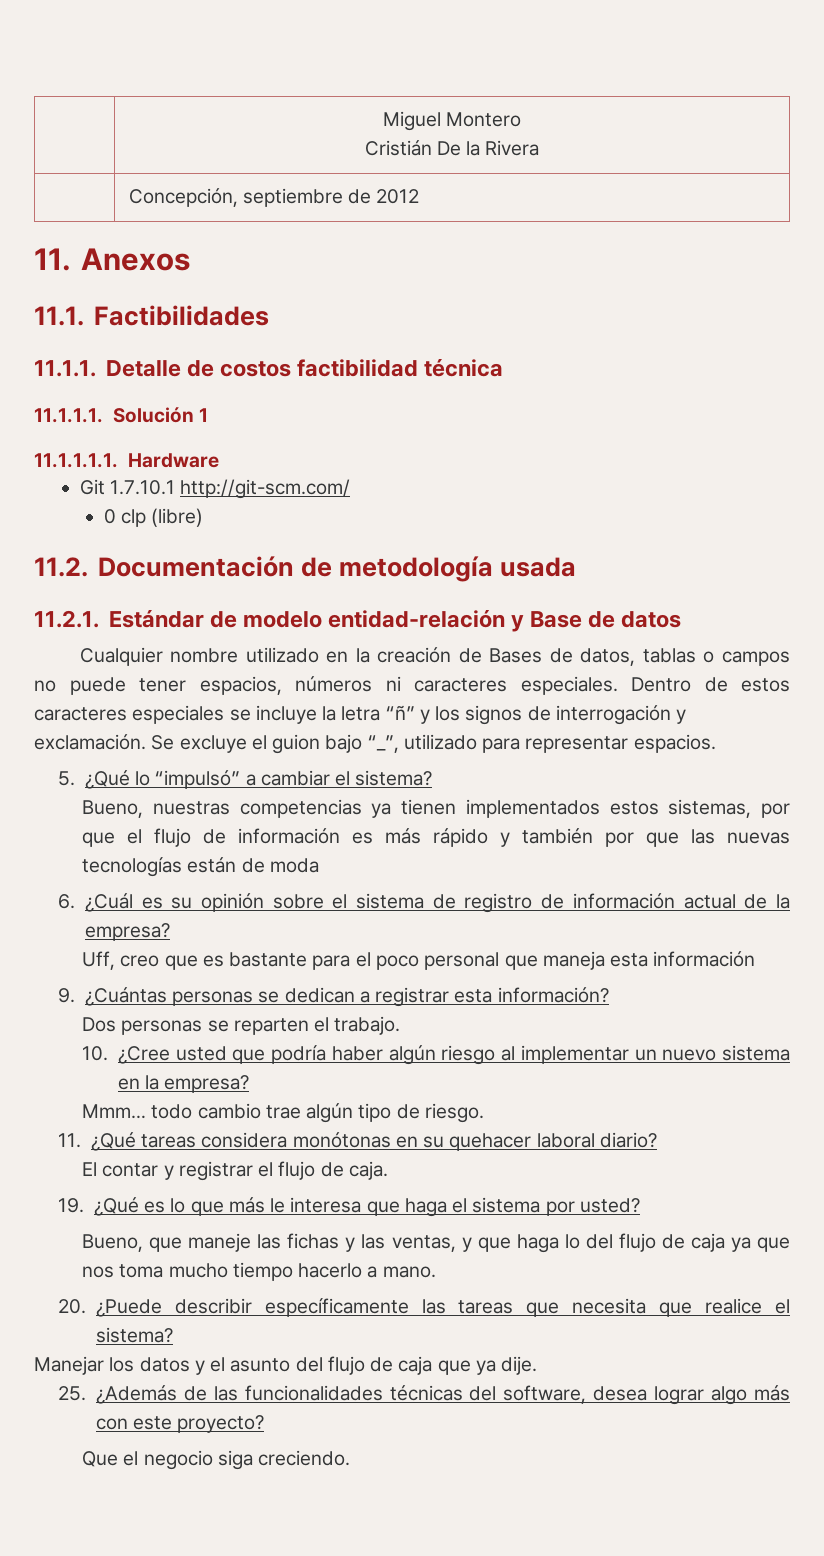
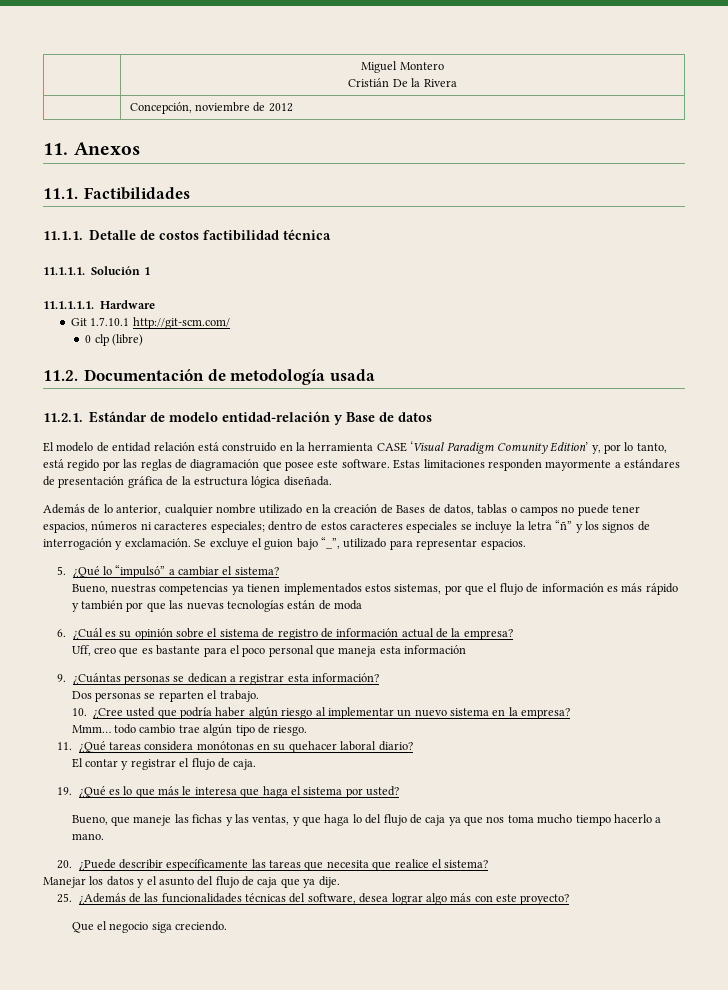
- | Concepción, septiembre de 2012
+ | Concepción, noviembre de 2012
- Cualquier nombre utilizado en la creación de Bases de datos, tablas o campos no puede tener espacios, números ni caracteres especiales. Dentro de estos caracteres especiales se incluye la letra “ñ” y los signos de interrogación y exclamación.
+ El modelo de entidad relación está construido en la herramienta CASE ‘Visual Paradigm Comunity Edition’ y, por lo tanto, está regido por las reglas de diagramación que posee este software. Estas limitaciones responden mayormente a estándares de presentación gráfica de la estructura lógica diseñada.
+ Además de lo anterior, cualquier nombre utilizado en la creación de Bases de datos, tablas o campos no puede tener espacios, números ni caracteres especiales; dentro de estos caracteres especiales se incluye la letra “ñ” y los signos de interrogación y exclamación.

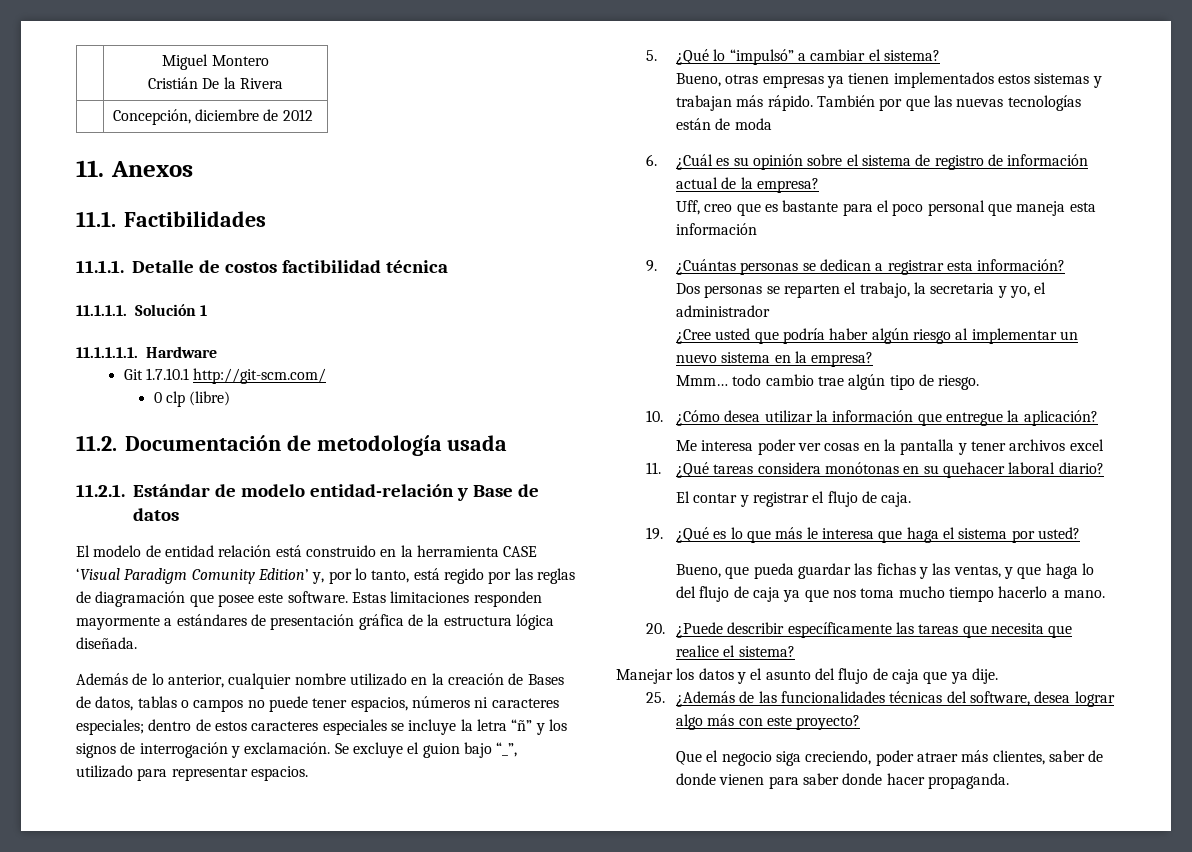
- | Concepción, noviembre de 2012
+ | Concepción, diciembre de 2012
- Bueno, nuestras competencias ya tienen implementados estos sistemas, por que el flujo de información es más rápido y también por que las nuevas tecnologías están de moda
+ Bueno, otras empresas ya tienen implementados estos sistemas y trabajan más rápido. También por que las nuevas tecnologías están de moda
- Dos personas se reparten el trabajo.
- 10. ¿Cree usted que podría haber algún riesgo al implementar un nuevo sistema en la empresa?
+ Dos personas se reparten el trabajo, la secretaria y yo, el administrador
+ ¿Cree usted que podría haber algún riesgo al implementar un nuevo sistema en la empresa?
+ 10. ¿Cómo desea utilizar la información que entregue la aplicación?
+ Me interesa poder ver cosas en la pantalla y tener archivos excel
- Bueno, que maneje las fichas y las ventas, y que haga lo del flujo de caja ya que nos toma mucho tiempo hacerlo a mano.
+ Bueno, que pueda guardar las fichas y las ventas, y que haga lo del flujo de caja ya que nos toma mucho tiempo hacerlo a mano.
- Que el negocio siga creciendo.
+ Que el negocio siga creciendo, poder atraer más clientes, saber de donde vienen para saber donde hacer propaganda.

